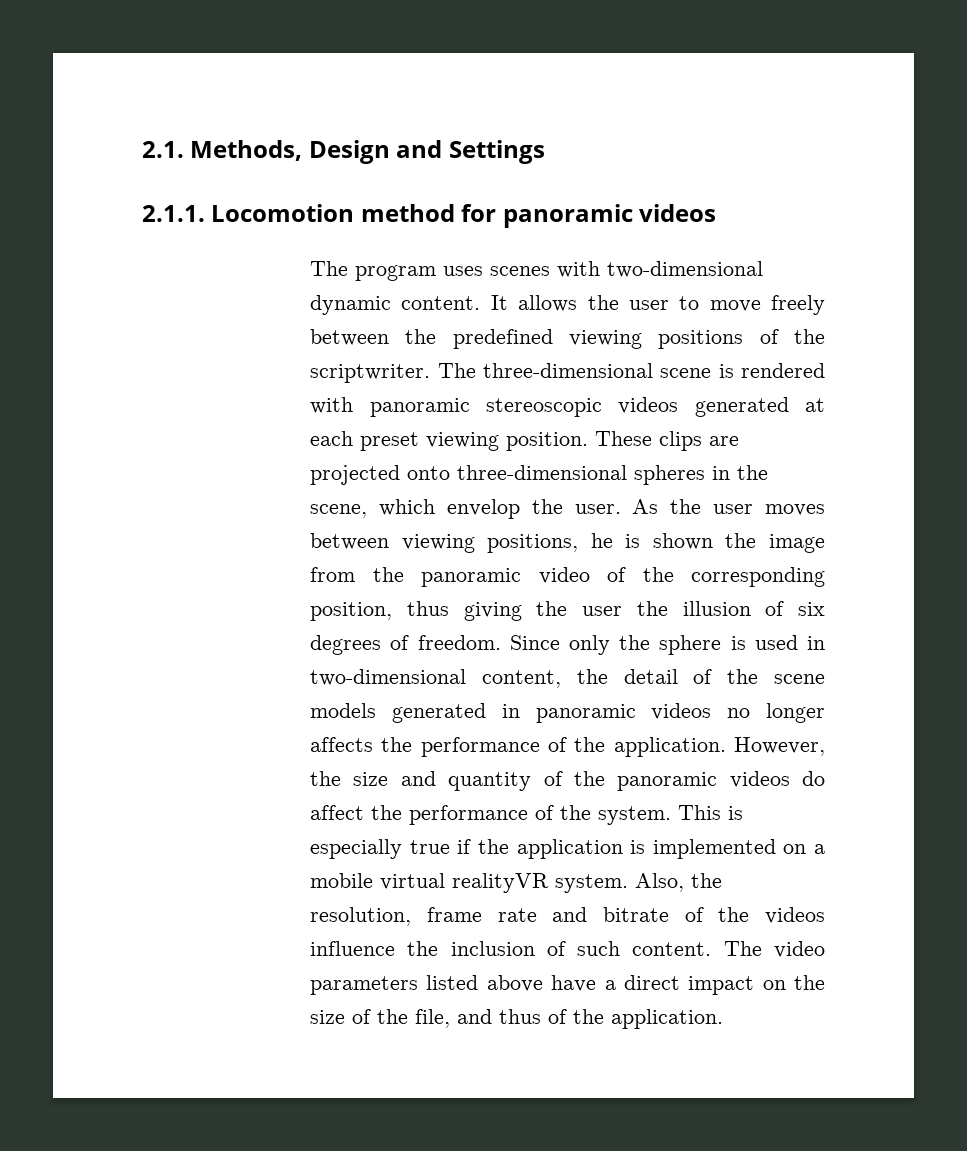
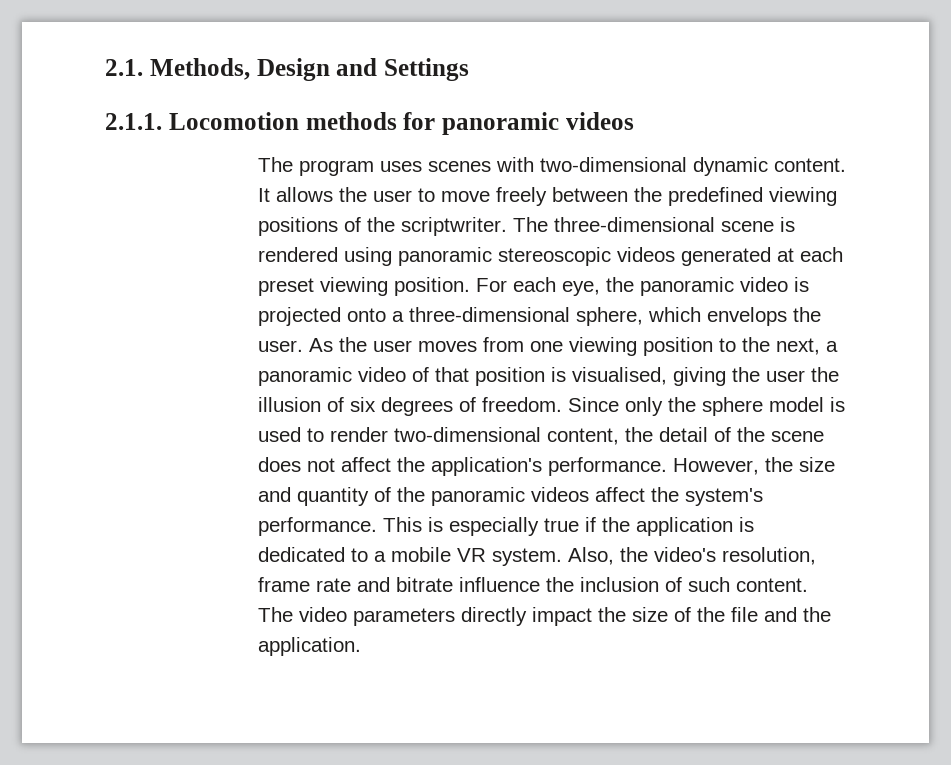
- 2.1.1. Locomotion method for panoramic videos
+ 2.1.1. Locomotion methods for panoramic videos
- The three-dimensional scene is rendered with panoramic stereoscopic videos generated at each preset viewing position.
+ The three-dimensional scene is rendered using panoramic stereoscopic videos generated at each preset viewing position.
- These clips are projected onto three-dimensional spheres in the scene, which envelop the user.
+ For each eye, the panoramic video is projected onto a three-dimensional sphere, which envelops the user.
- As the user moves between viewing positions, he is shown the image from the panoramic video of the corresponding position, thus giving the user the illusion of six degrees of freedom.
+ As the user moves from one viewing position to the next, a panoramic video of that position is visualised, giving the user the illusion of six degrees of freedom.
- Since only the sphere is used in two-dimensional content, the detail of the scene models generated in panoramic videos no longer affects the performance of the application.
+ Since only the sphere model is used to render two-dimensional content, the detail of the scene does not affect the application's performance.
- However, the size and quantity of the panoramic videos do affect the performance of the system.
+ However, the size and quantity of the panoramic videos affect the system's performance.
- This is especially true if the application is implemented on a mobile virtual realityVR system.
+ This is especially true if the application is dedicated to a mobile VR system.
- Also, the resolution, frame rate and bitrate of the videos influence the inclusion of such content.
+ Also, the video's resolution, frame rate and bitrate influence the inclusion of such content.
- The video parameters listed above have a direct impact on the size of the file, and thus of the application.
+ The video parameters directly impact the size of the file and the application.

